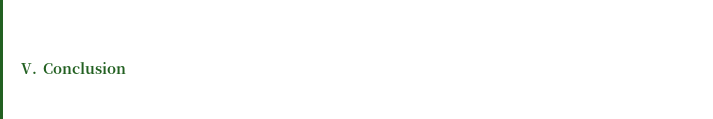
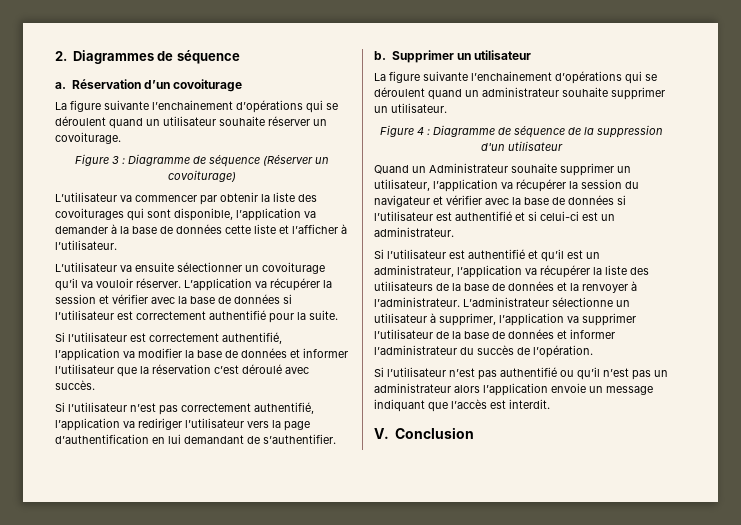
+ 2. Diagrammes de séquence
+ a. Réservation d’un covoiturage
+ La figure suivante l’enchainement d’opérations qui se déroulent quand un utilisateur souhaite réserver un covoiturage.
+ Figure 3 : Diagramme de séquence (Réserver un covoiturage)
+ L’utilisateur va commencer par obtenir la liste des covoiturages qui sont disponible, l’application va demander à la base de données cette liste et l’afficher à l’utilisateur.
+ L’utilisateur va ensuite sélectionner un covoiturage qu’il va vouloir réserver. L’application va récupérer la session et vérifier avec la base de données si l’utilisateur est correctement authentifié pour la suite.
+ Si l’utilisateur est correctement authentifié, l’application va modifier la base de données et informer l’utilisateur que la réservation c’est déroulé avec succès.
+ Si l’utilisateur n’est pas correctement authentifié, l’application va rediriger l’utilisateur vers la page d’authentification en lui demandant de s’authentifier.
+ b. Supprimer un utilisateur
+ La figure suivante l’enchainement d’opérations qui se déroulent quand un administrateur souhaite supprimer un utilisateur.
+ Figure 4 : Diagramme de séquence de la suppression d'un utilisateur
+ Quand un Administrateur souhaite supprimer un utilisateur, l’application va récupérer la session du navigateur et vérifier avec la base de données si l’utilisateur est authentifié et si celui-ci est un administrateur.
+ Si l’utilisateur est authentifié et qu’il est un administrateur, l’application va récupérer la liste des utilisateurs de la base de données et la renvoyer à l’administrateur. L’administrateur sélectionne un utilisateur à supprimer, l’application va supprimer l’utilisateur de la base de données et informer l’administrateur du succès de l’opération.
+ Si l’utilisateur n’est pas authentifié ou qu’il n’est pas un administrateur alors l’application envoie un message indiquant que l’accès est interdit.

